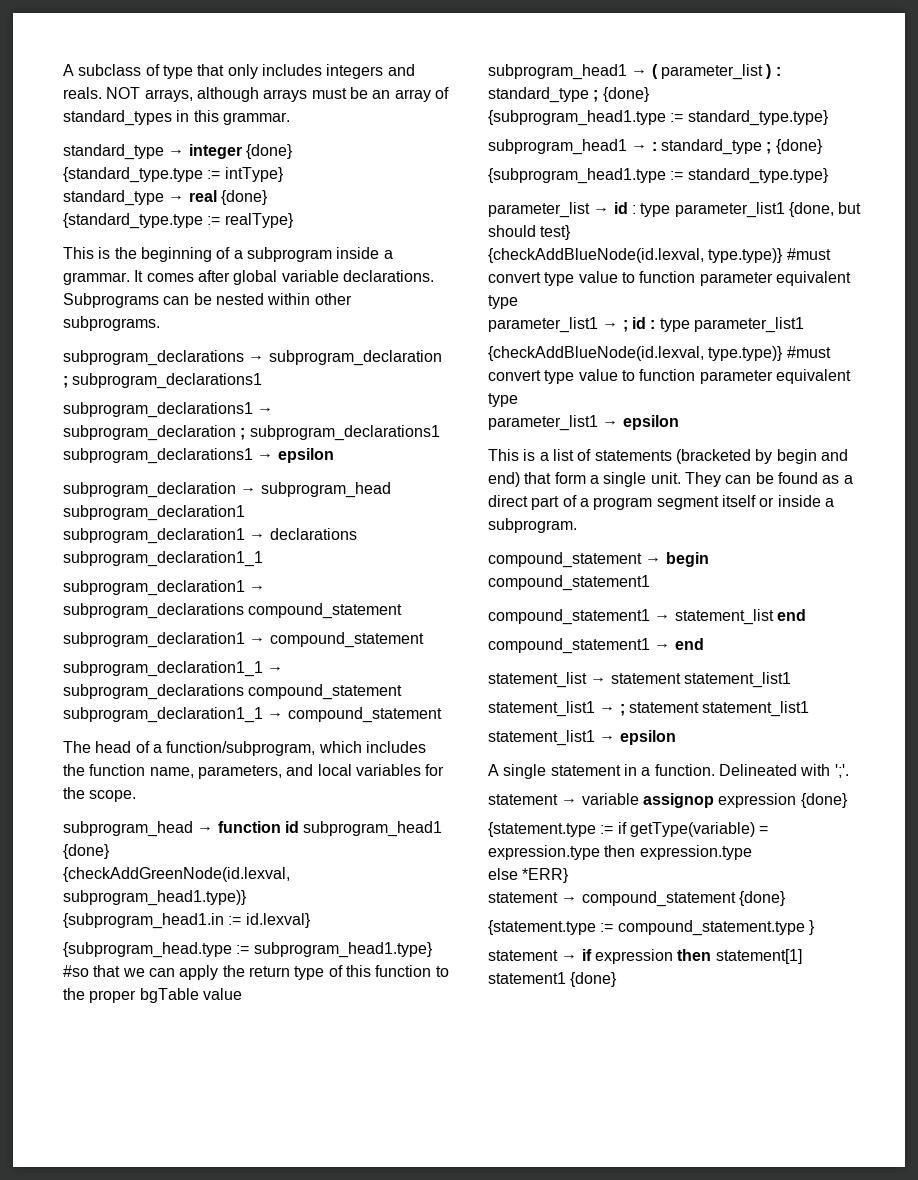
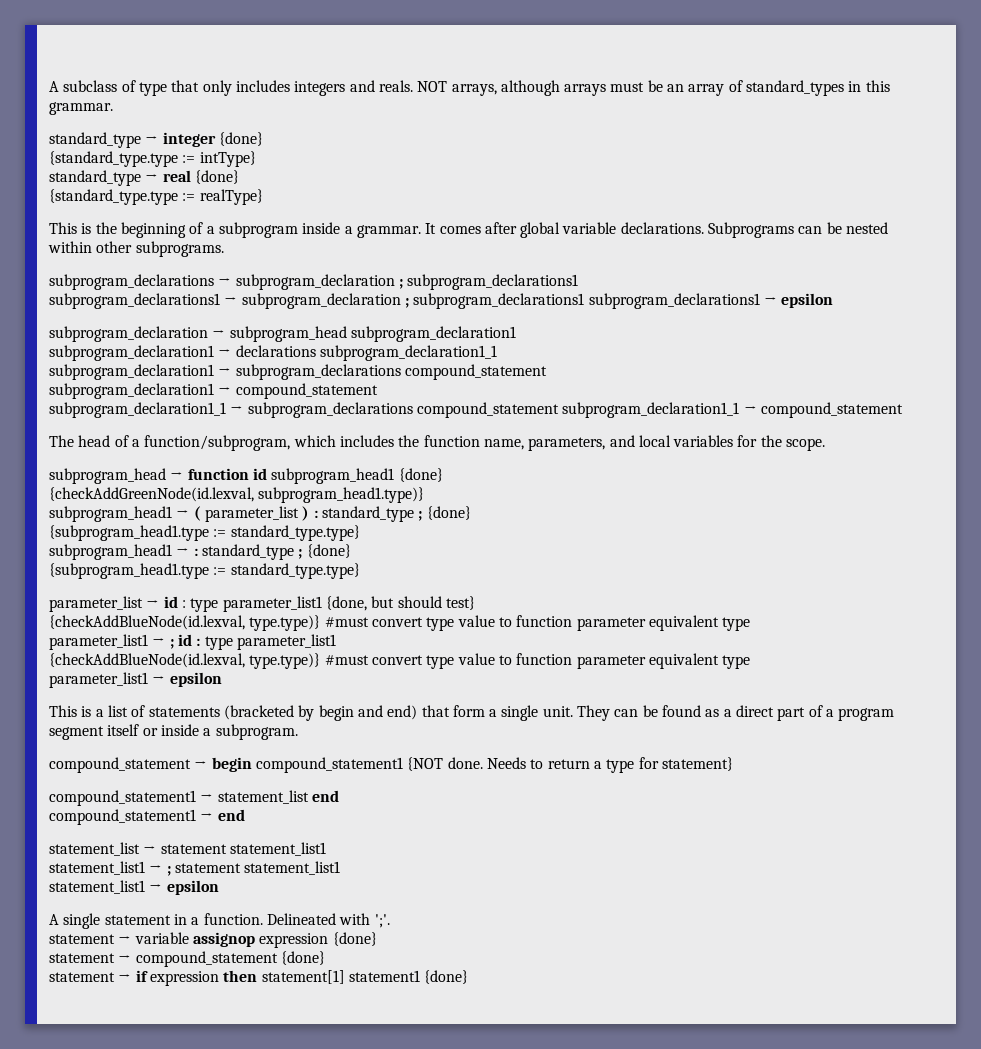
- {subprogram_head1.in := id.lexval}
- {subprogram_head.type := subprogram_head1.type} #so that we can apply the return type of this function to the proper bgTable value
- compound_statement → begin compound_statement1
+ compound_statement → begin compound_statement1 {NOT done. Needs to return a type for statement}
- {statement.type := if getType(variable) = expression.type then expression.type
- else *ERR}
- {statement.type := compound_statement.type }

